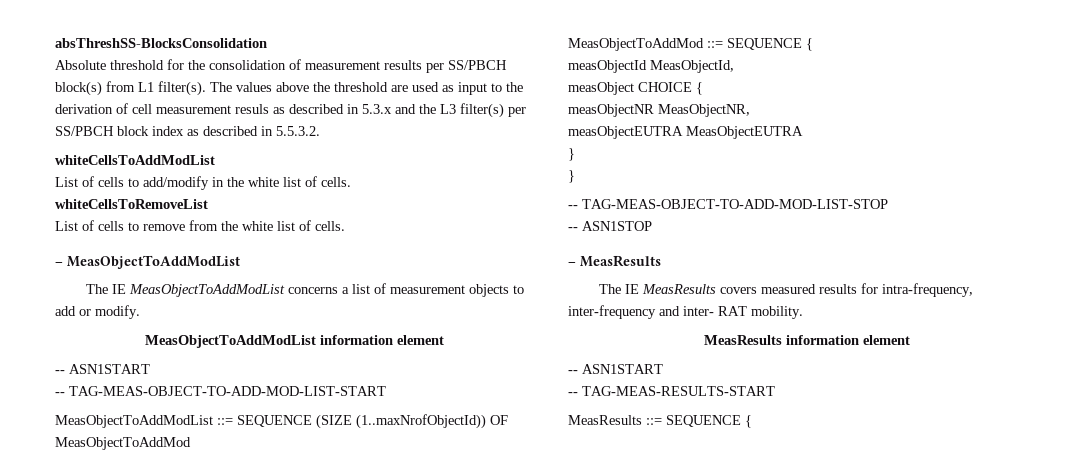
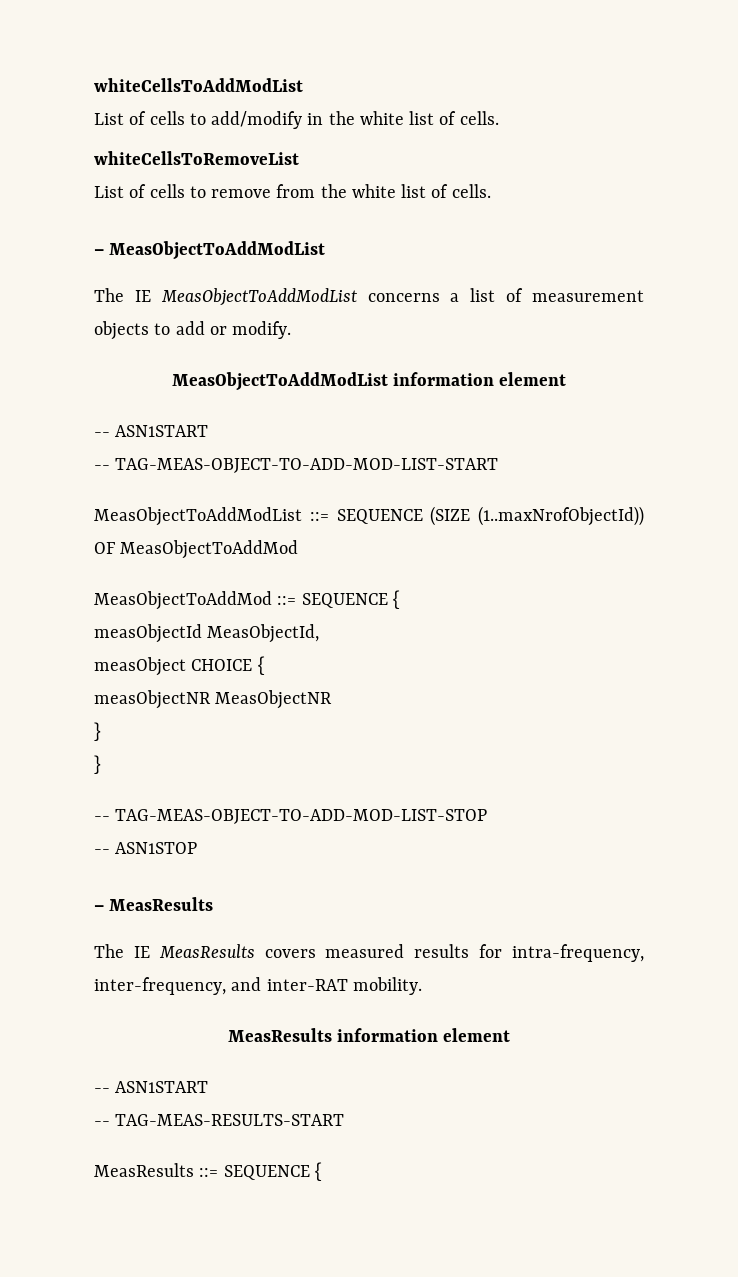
- absThreshSS-BlocksConsolidation
- Absolute threshold for the consolidation of measurement results per SS/PBCH block(s) from L1 filter(s). The values above the threshold are used as input to the derivation of cell measurement resuls as described in 5.3.x and the L3 filter(s) per SS/PBCH block index as described in 5.5.3.2.
- measObjectNR MeasObjectNR,
- measObjectEUTRA MeasObjectEUTRA
+ measObjectNR MeasObjectNR
- The IE MeasResults covers measured results for intra-frequency, inter-frequency and inter- RAT mobility.
+ The IE MeasResults covers measured results for intra-frequency, inter-frequency, and inter-RAT mobility.

